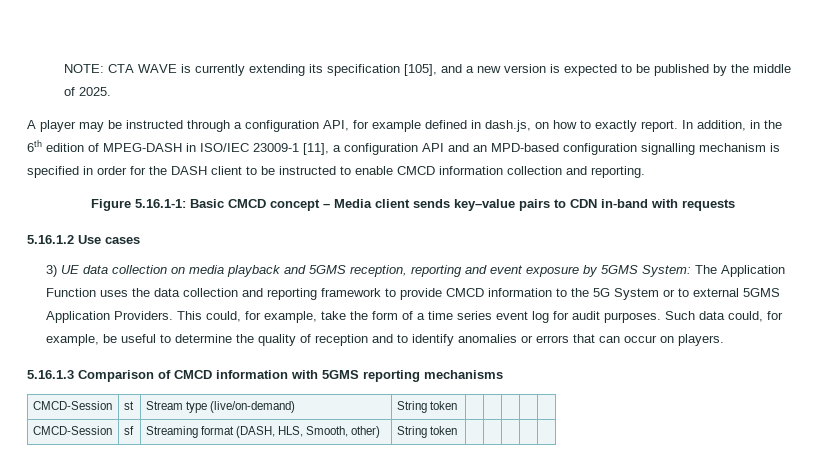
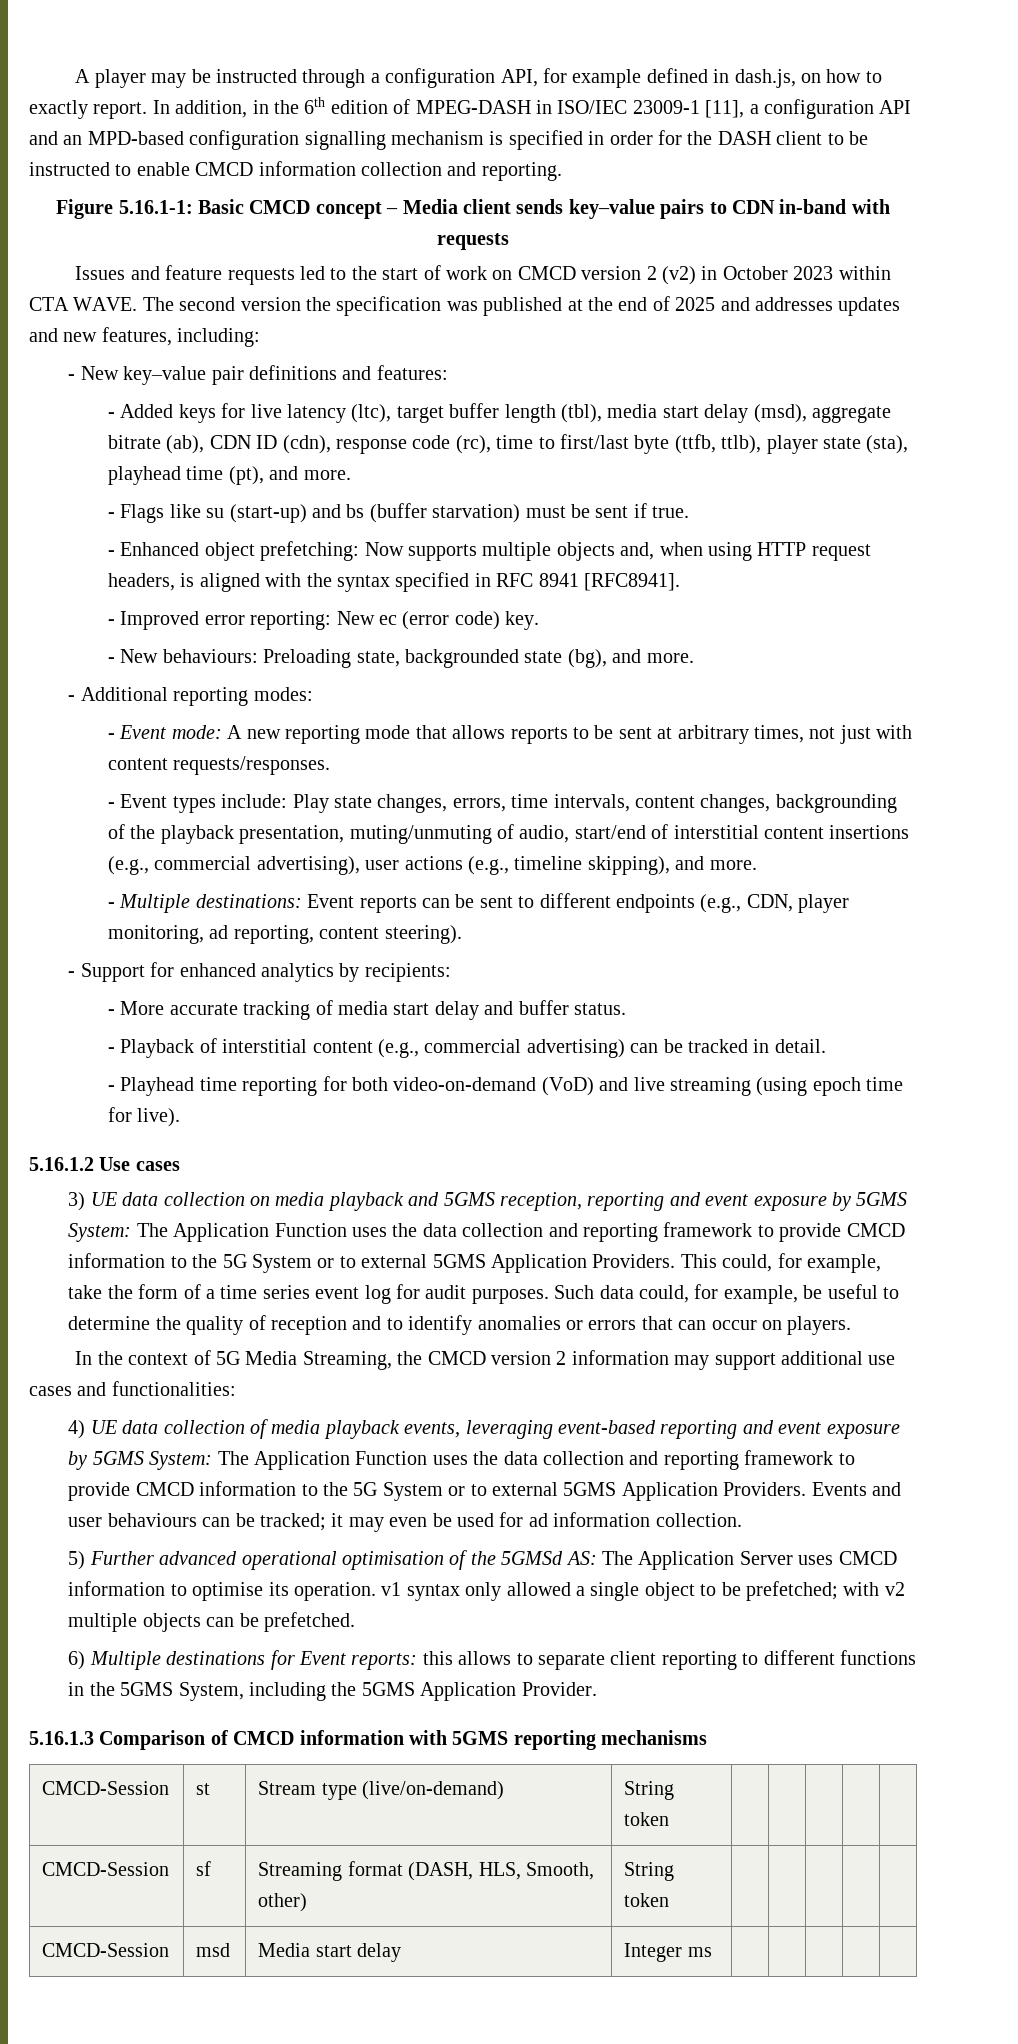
- NOTE: CTA WAVE is currently extending its specification [105], and a new version is expected to be published by the middle of 2025.
+ Issues and feature requests led to the start of work on CMCD version 2 (v2) in October 2023 within CTA WAVE. The second version the specification was published at the end of 2025 and addresses updates and new features, including:
+ - New key–value pair definitions and features:
+ - Added keys for live latency (ltc), target buffer length (tbl), media start delay (msd), aggregate bitrate (ab), CDN ID (cdn), response code (rc), time to first/last byte (ttfb, ttlb), player state (sta), playhead time (pt), and more.
+ - Flags like su (start-up) and bs (buffer starvation) must be sent if true.
+ - Enhanced object prefetching: Now supports multiple objects and, when using HTTP request headers, is aligned with the syntax specified in RFC 8941 [RFC8941].
+ - Improved error reporting: New ec (error code) key.
+ - New behaviours: Preloading state, backgrounded state (bg), and more.
+ - Additional reporting modes:
+ - Event mode: A new reporting mode that allows reports to be sent at arbitrary times, not just with content requests/responses.
+ - Event types include: Play state changes, errors, time intervals, content changes, backgrounding of the playback presentation, muting/unmuting of audio, start/end of interstitial content insertions (e.g., commercial advertising), user actions (e.g., timeline skipping), and more.
+ - Multiple destinations: Event reports can be sent to different endpoints (e.g., CDN, player monitoring, ad reporting, content steering).
+ - Support for enhanced analytics by recipients:
+ - More accurate tracking of media start delay and buffer status.
+ - Playback of interstitial content (e.g., commercial advertising) can be tracked in detail.
+ - Playhead time reporting for both video-on-demand (VoD) and live streaming (using epoch time for live).
+ In the context of 5G Media Streaming, the CMCD version 2 information may support additional use cases and functionalities:
+ 4) UE data collection of media playback events, leveraging event-based reporting and event exposure by 5GMS System: The Application Function uses the data collection and reporting framework to provide CMCD information to the 5G System or to external 5GMS Application Providers. Events and user behaviours can be tracked; it may even be used for ad information collection.
+ 5) Further advanced operational optimisation of the 5GMSd AS: The Application Server uses CMCD information to optimise its operation. v1 syntax only allowed a single object to be prefetched; with v2 multiple objects can be prefetched.
+ 6) Multiple destinations for Event reports: this allows to separate client reporting to different functions in the 5GMS System, including the 5GMS Application Provider.
+ CMCD-Session | msd | Media start delay | Integer ms | | | | |

